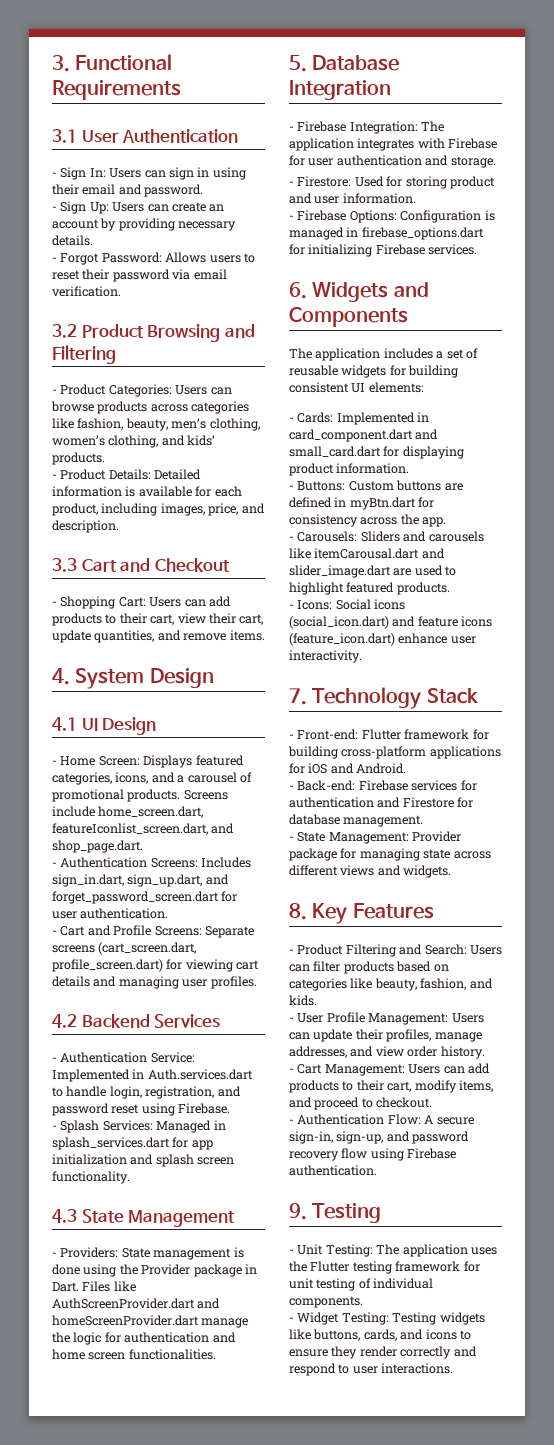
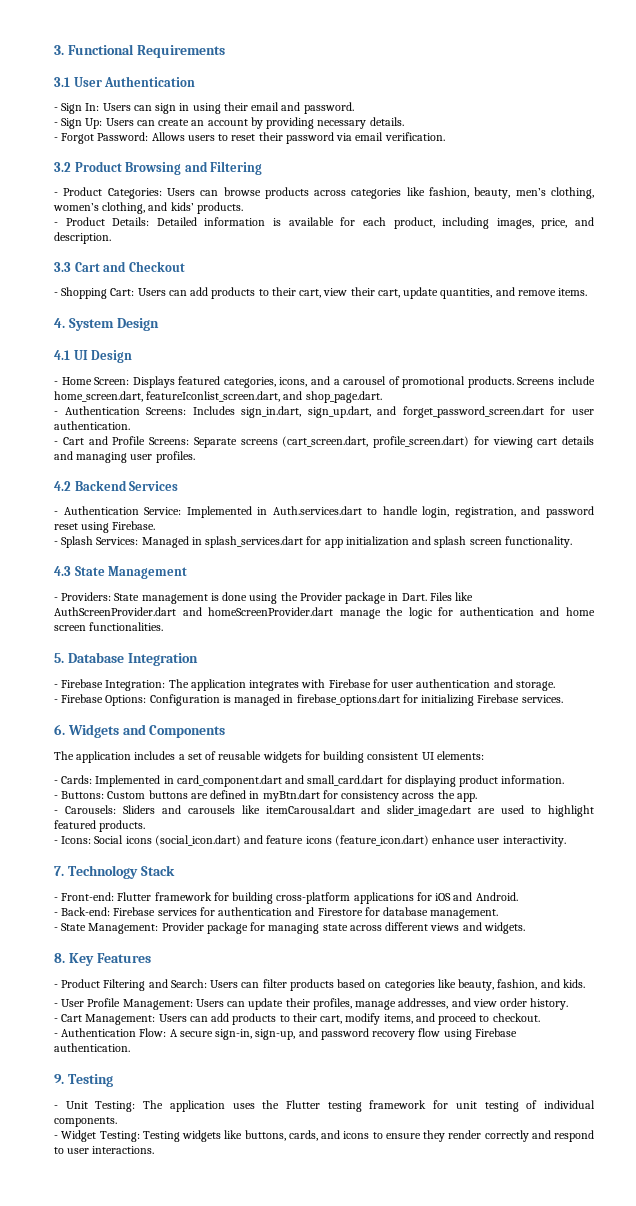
- - Firestore: Used for storing product and user information.

